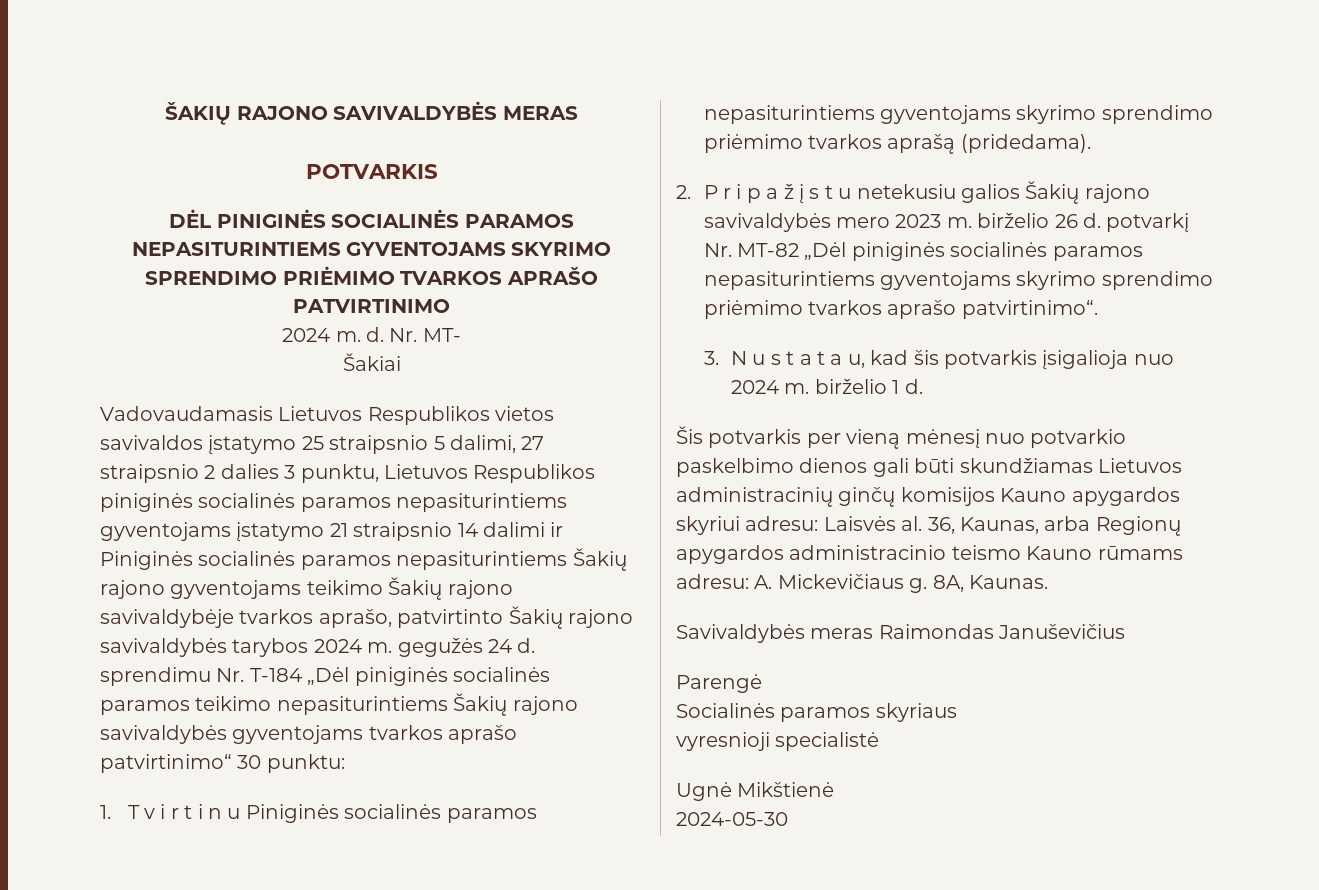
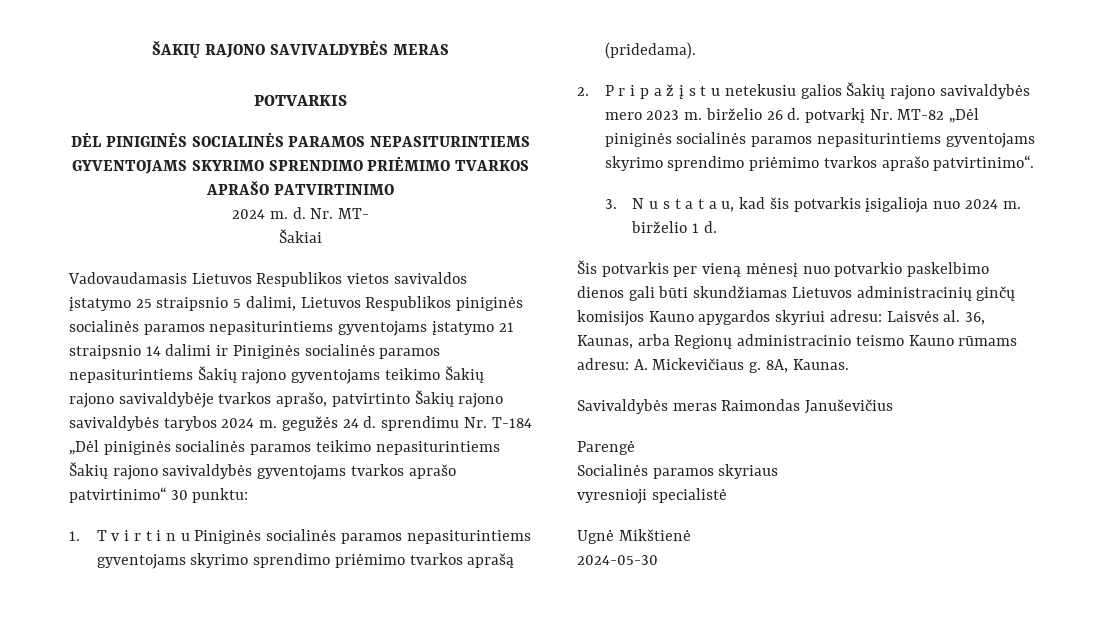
- Vadovaudamasis Lietuvos Respublikos vietos savivaldos įstatymo 25 straipsnio 5 dalimi, 27 straipsnio 2 dalies 3 punktu, Lietuvos Respublikos piniginės socialinės paramos nepasiturintiems gyventojams įstatymo 21 straipsnio 14 dalimi ir Piniginės socialinės paramos nepasiturintiems Šakių rajono gyventojams teikimo Šakių rajono savivaldybėje tvarkos aprašo, patvirtinto Šakių rajono savivaldybės tarybos 2024 m. gegužės 24 d. sprendimu Nr. T-184 „Dėl piniginės socialinės paramos teikimo nepasiturintiems Šakių rajono savivaldybės gyventojams tvarkos aprašo patvirtinimo“ 30 punktu:
+ Vadovaudamasis Lietuvos Respublikos vietos savivaldos įstatymo 25 straipsnio 5 dalimi, Lietuvos Respublikos piniginės socialinės paramos nepasiturintiems gyventojams įstatymo 21 straipsnio 14 dalimi ir Piniginės socialinės paramos nepasiturintiems Šakių rajono gyventojams teikimo Šakių rajono savivaldybėje tvarkos aprašo, patvirtinto Šakių rajono savivaldybės tarybos 2024 m. gegužės 24 d. sprendimu Nr. T-184 „Dėl piniginės socialinės paramos teikimo nepasiturintiems Šakių rajono savivaldybės gyventojams tvarkos aprašo patvirtinimo“ 30 punktu:
- Šis potvarkis per vieną mėnesį nuo potvarkio paskelbimo dienos gali būti skundžiamas Lietuvos administracinių ginčų komisijos Kauno apygardos skyriui adresu: Laisvės al. 36, Kaunas, arba Regionų apygardos administracinio teismo Kauno rūmams adresu: A. Mickevičiaus g.
+ Šis potvarkis per vieną mėnesį nuo potvarkio paskelbimo dienos gali būti skundžiamas Lietuvos administracinių ginčų komisijos Kauno apygardos skyriui adresu: Laisvės al. 36, Kaunas, arba Regionų administracinio teismo Kauno rūmams adresu: A. Mickevičiaus g.

